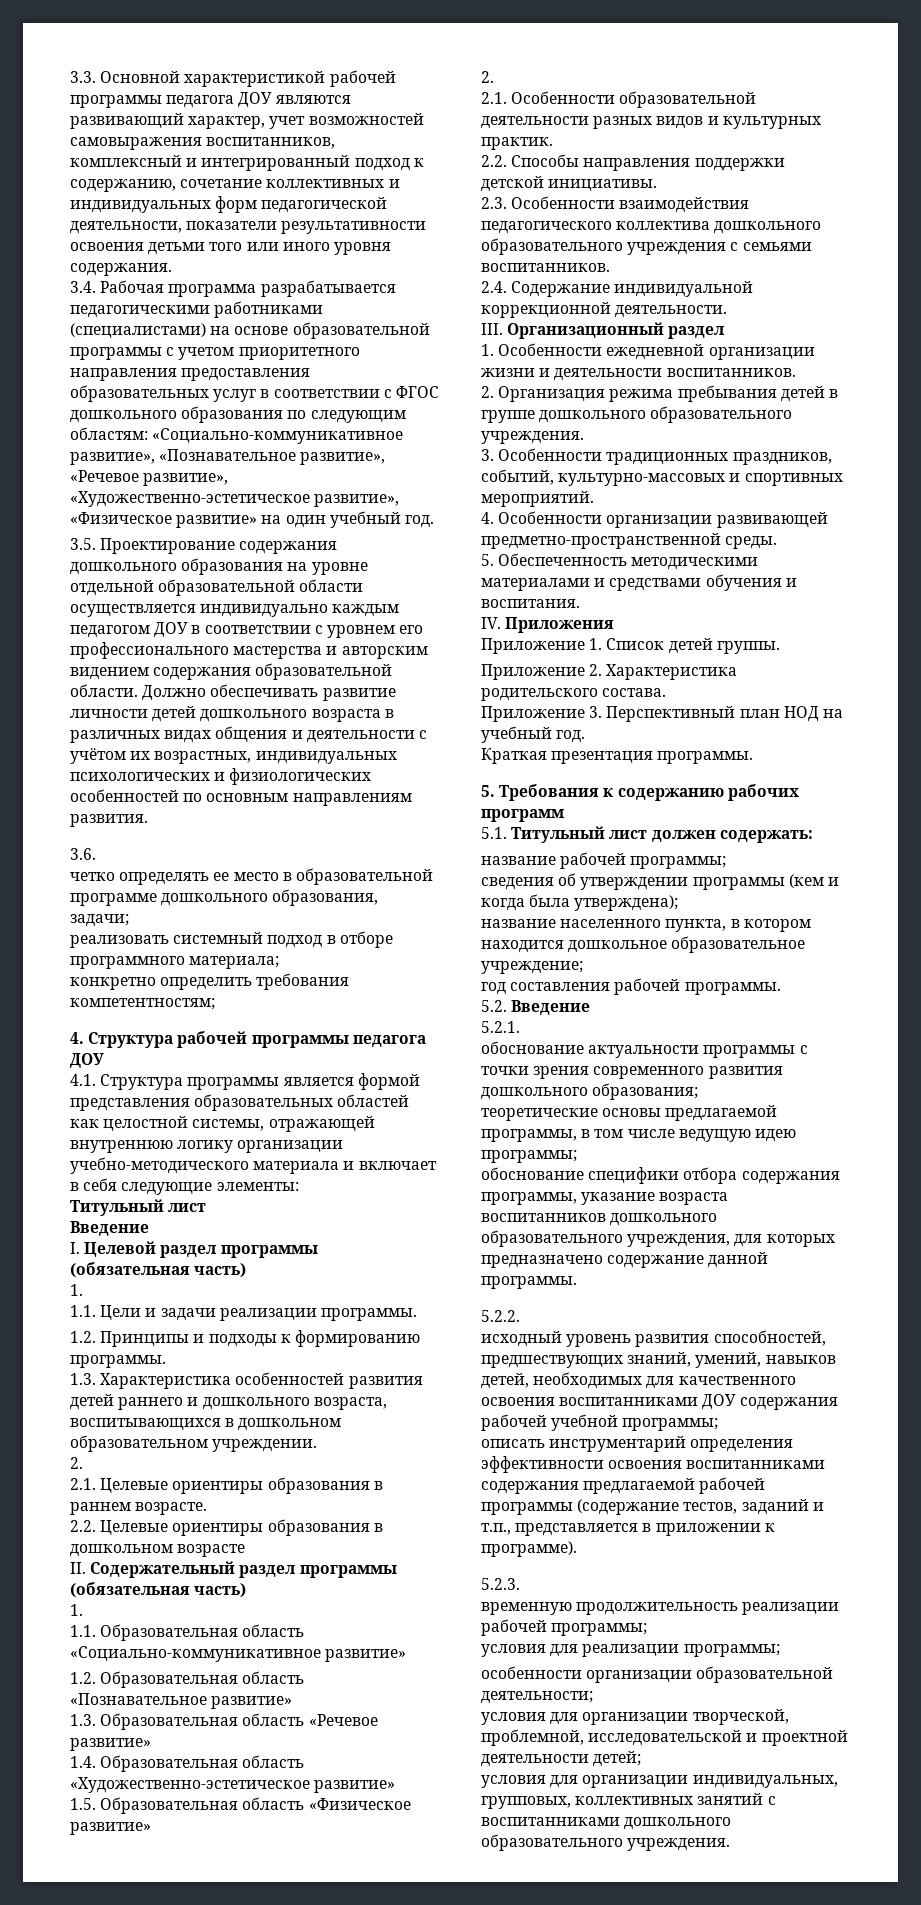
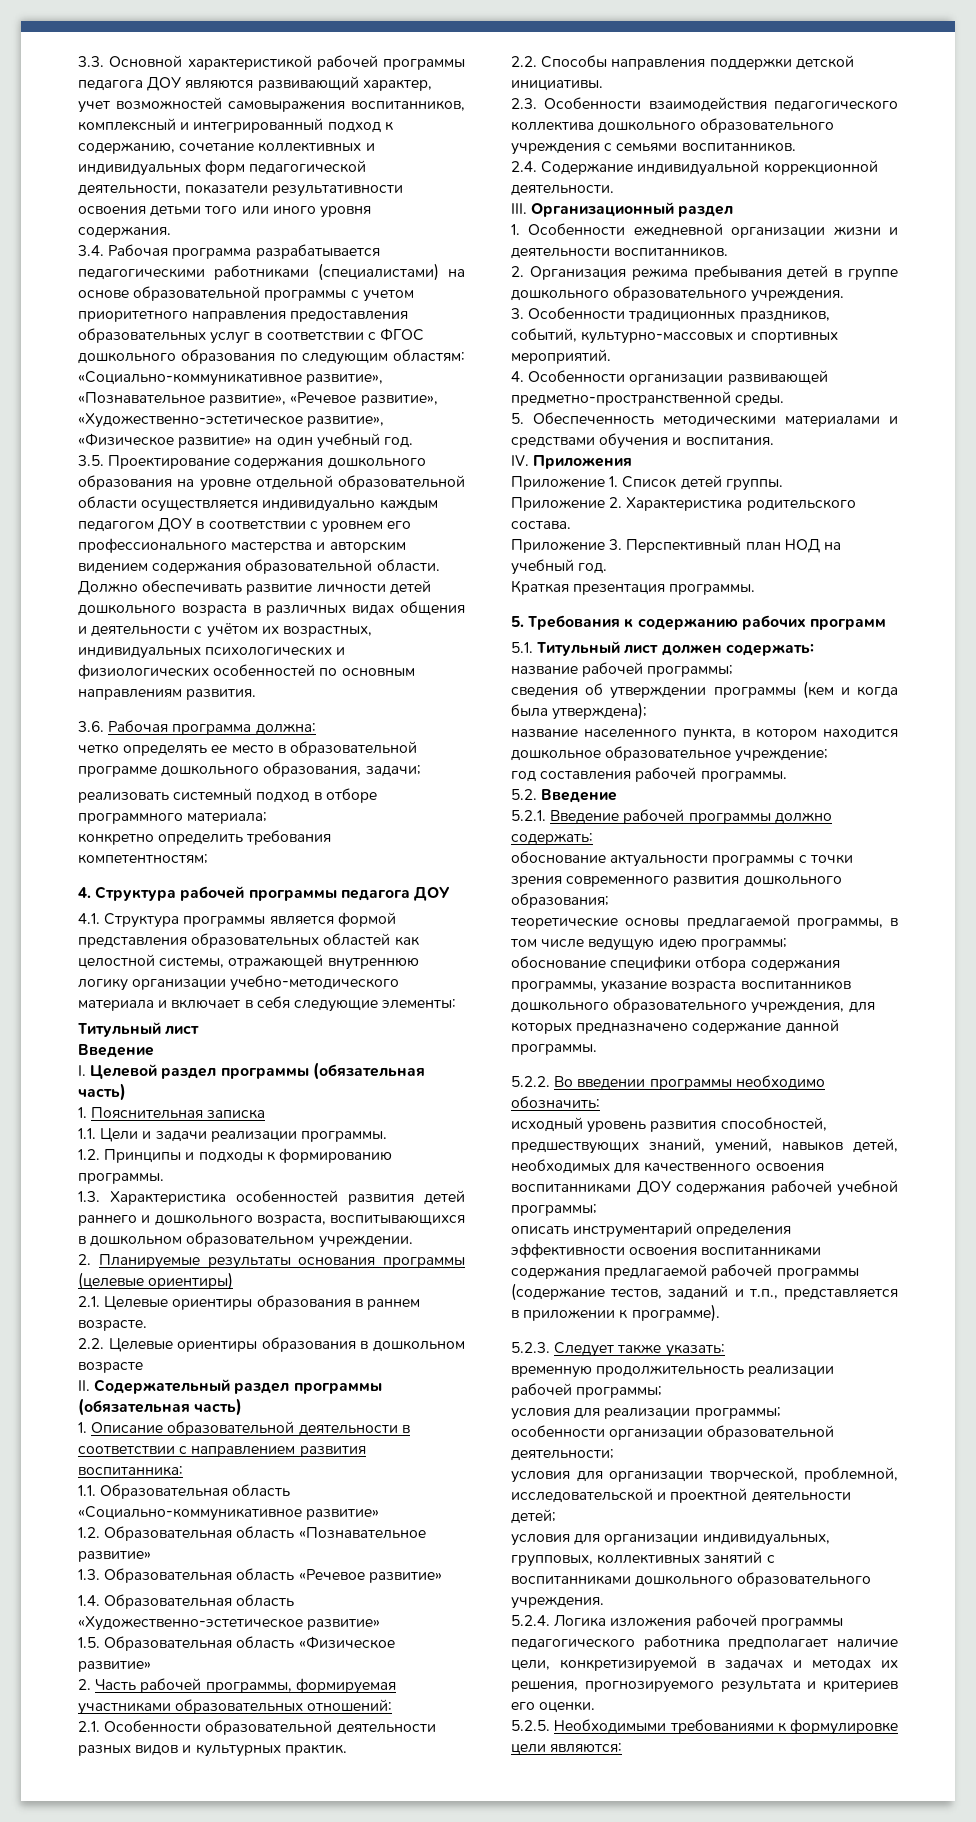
- 3.6.
+ 3.6. Рабочая программа должна:
  I. Целевой раздел программы (обязательная часть)
- 1.
+ 1. Пояснительная записка
  1.3. Характеристика особенностей развития детей раннего и дошкольного возраста, воспитывающихся в дошкольном образовательном учреждении.
- 2.
+ 2. Планируемые результаты основания программы (целевые ориентиры)
  II. Содержательный раздел программы (обязательная часть)
- 1.
+ 1. Описание образовательной деятельности в соответствии с направлением развития воспитанника:
  1.5. Образовательная область «Физическое развитие»
- 2.
+ 2. Часть рабочей программы, формируемая участниками образовательных отношений:
- 5.2.1.
+ 5.2.1. Введение рабочей программы должно содержать:
- 5.2.2.
+ 5.2.2. Во введении программы необходимо обозначить:
- 5.2.3.
+ 5.2.3. Следует также указать:
+ 5.2.4. Логика изложения рабочей программы педагогического работника предполагает наличие цели, конкретизируемой в задачах и методах их решения, прогнозируемого результата и критериев его оценки.
+ 5.2.5. Необходимыми требованиями к формулировке цели являются:

